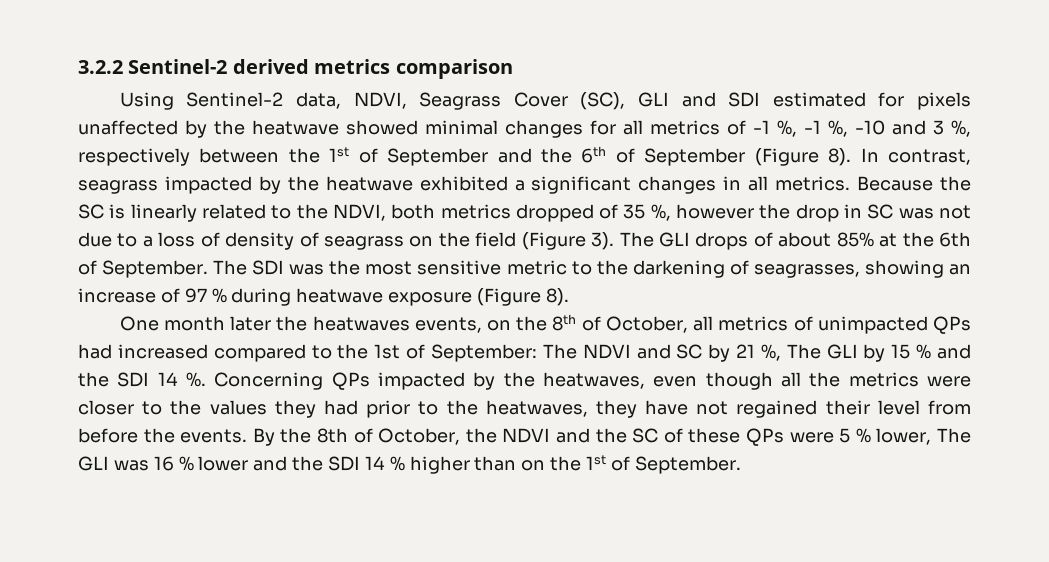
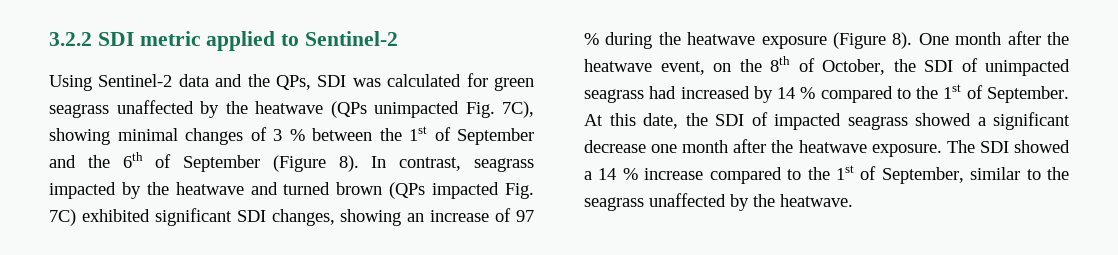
- 3.2.2 Sentinel-2 derived metrics comparison
- Using Sentinel-2 data, NDVI, Seagrass Cover (SC), GLI and SDI estimated for pixels unaffected by the heatwave showed minimal changes for all metrics of -1 %, -1 %, -10 and 3 %, respectively between the 1st of September and the 6th of September (Figure 8).
+ 3.2.2 SDI metric applied to Sentinel-2
+ Using Sentinel-2 data and the QPs, SDI was calculated for green seagrass unaffected by the heatwave (QPs unimpacted Fig. 7C), showing minimal changes of 3 % between the 1st of September and the 6th of September (Figure 8).
- In contrast, seagrass impacted by the heatwave exhibited a significant changes in all metrics. Because the SC is linearly related to the NDVI, both metrics dropped of 35 %, however the drop in SC was not due to a loss of density of seagrass on the field (Figure 3). The GLI drops of about 85% at the 6th of September. The SDI was the most sensitive metric to the darkening of seagrasses, showing an increase of 97 % during heatwave exposure (Figure 8).
- One month later the heatwaves events, on the 8th of October, all metrics of unimpacted QPs had increased compared to the 1st of September: The NDVI and SC by 21 %, The GLI by 15 % and the SDI 14 %. Concerning QPs impacted by the heatwaves, even though all the metrics were closer to the values they had prior to the heatwaves, they have not regained their level from before the events. By the 8th of October, the NDVI and the SC of these QPs were 5 % lower, The GLI was 16 % lower and the SDI 14 % higher than on the 1st of September.
+ In contrast, seagrass impacted by the heatwave and turned brown (QPs impacted Fig. 7C) exhibited significant SDI changes, showing an increase of 97 % during the heatwave exposure (Figure 8). One month after the heatwave event, on the 8th of October, the SDI of unimpacted seagrass had increased by 14 % compared to the 1st of September. At this date, the SDI of impacted seagrass showed a significant decrease one month after the heatwave exposure. The SDI showed a 14 % increase compared to the 1st of September, similar to the seagrass unaffected by the heatwave.

